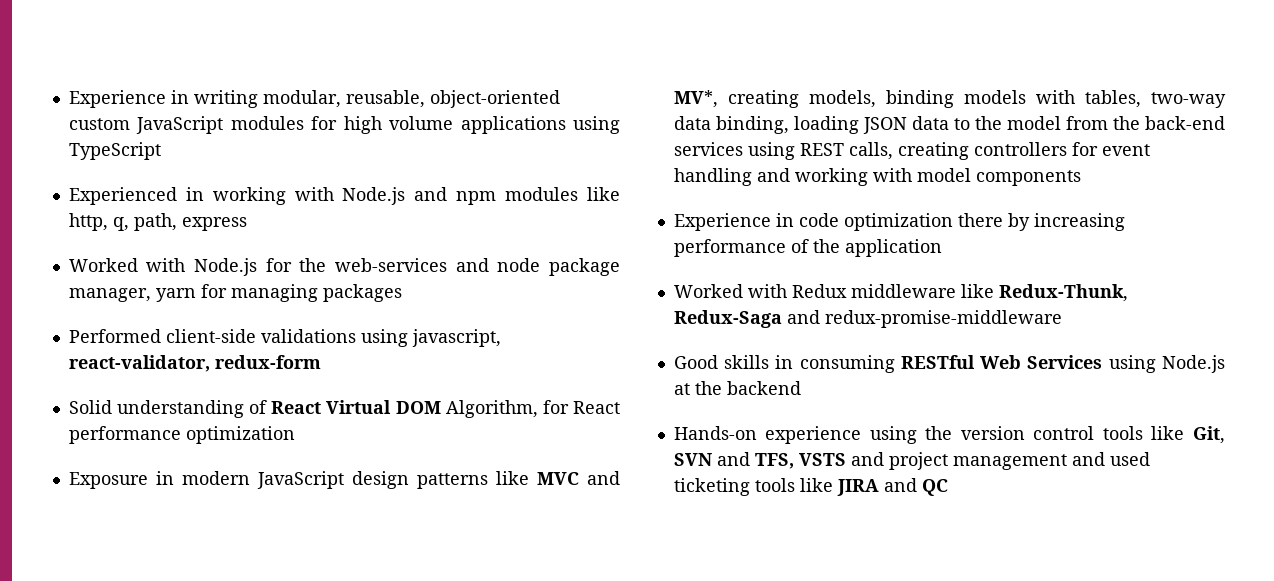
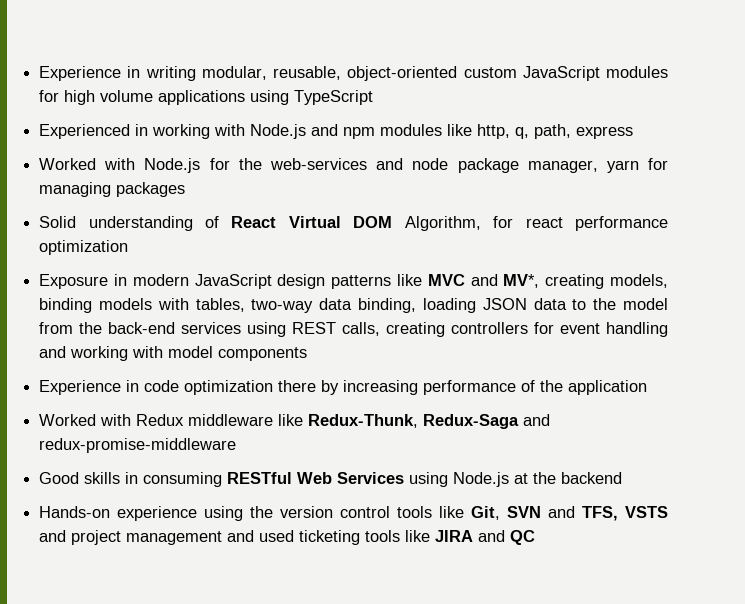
- Performed client-side validations using javascript, react-validator, redux-form
- Solid understanding of React Virtual DOM Algorithm, for React performance optimization
+ Solid understanding of React Virtual DOM Algorithm, for react performance optimization

